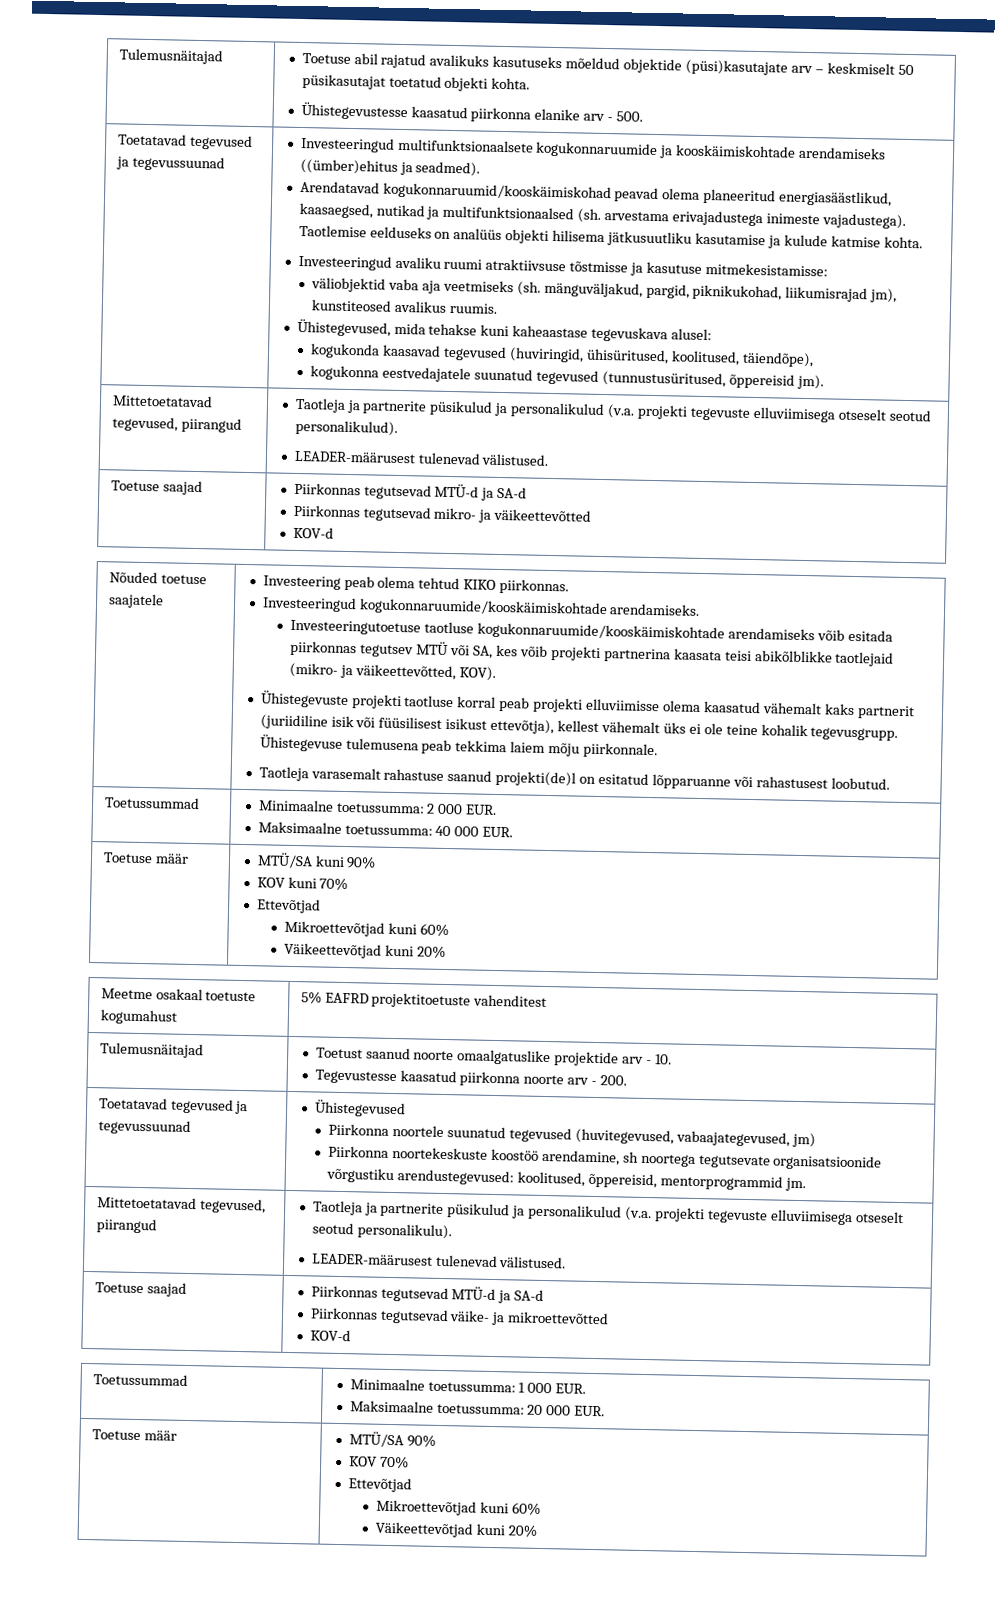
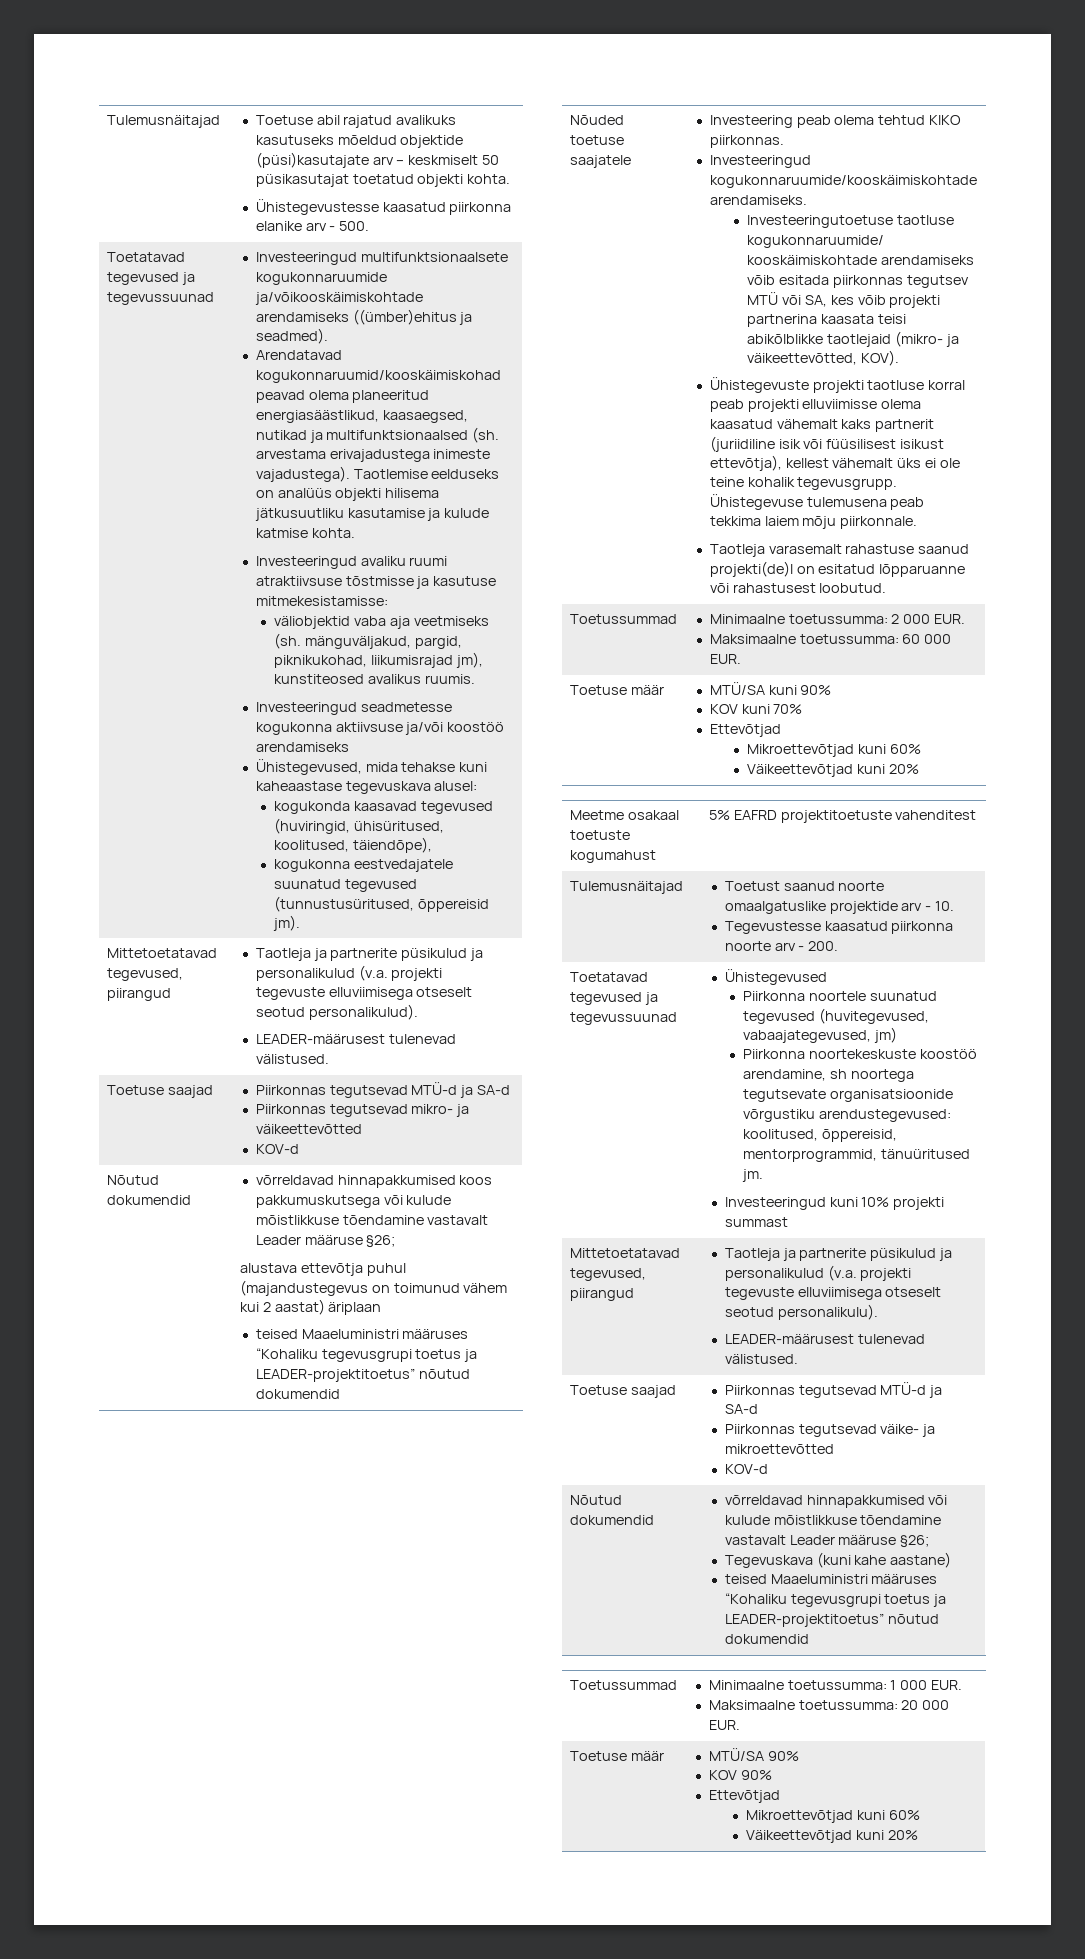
- Investeeringud multifunktsionaalsete kogukonnaruumide ja kooskäimiskohtade arendamiseks ((ümber)ehitus ja seadmed).
+ Investeeringud multifunktsionaalsete kogukonnaruumide ja/võikooskäimiskohtade arendamiseks ((ümber)ehitus ja seadmed).
+ Investeeringud seadmetesse kogukonna aktiivsuse ja/või koostöö arendamiseks
+ Nõutud dokumendid | võrreldavad hinnapakkumised koos pakkumuskutsega või kulude mõistlikkuse tõendamine vastavalt Leader määruse §26;
+ alustava ettevõtja puhul (majandustegevus on toimunud vähem kui 2 aastat) äriplaan
+ teised Maaeluministri määruses “Kohaliku tegevusgrupi toetus ja LEADER-projektitoetus” nõutud dokumendid
  Toetussummad | Minimaalne toetussumma: 2 000 EUR.
- Maksimaalne toetussumma: 40 000 EUR.
+ Maksimaalne toetussumma: 60 000 EUR.
  Toetatavad tegevused ja tegevussuunad | Ühistegevused
  Piirkonna noortele suunatud tegevused (huvitegevused, vabaajategevused, jm)
- Piirkonna noortekeskuste koostöö arendamine, sh noortega tegutsevate organisatsioonide võrgustiku arendustegevused: koolitused, õppereisid, mentorprogrammid jm.
+ Piirkonna noortekeskuste koostöö arendamine, sh noortega tegutsevate organisatsioonide võrgustiku arendustegevused: koolitused, õppereisid, mentorprogrammid, tänuüritused jm.
+ Investeeringud kuni 10% projekti summast
+ Nõutud dokumendid | võrreldavad hinnapakkumised või kulude mõistlikkuse tõendamine vastavalt Leader määruse §26;
+ Tegevuskava (kuni kahe aastane)
+ teised Maaeluministri määruses “Kohaliku tegevusgrupi toetus ja LEADER-projektitoetus” nõutud dokumendid
  Toetuse määr | MTÜ/SA 90%
- KOV 70%
+ KOV 90%

